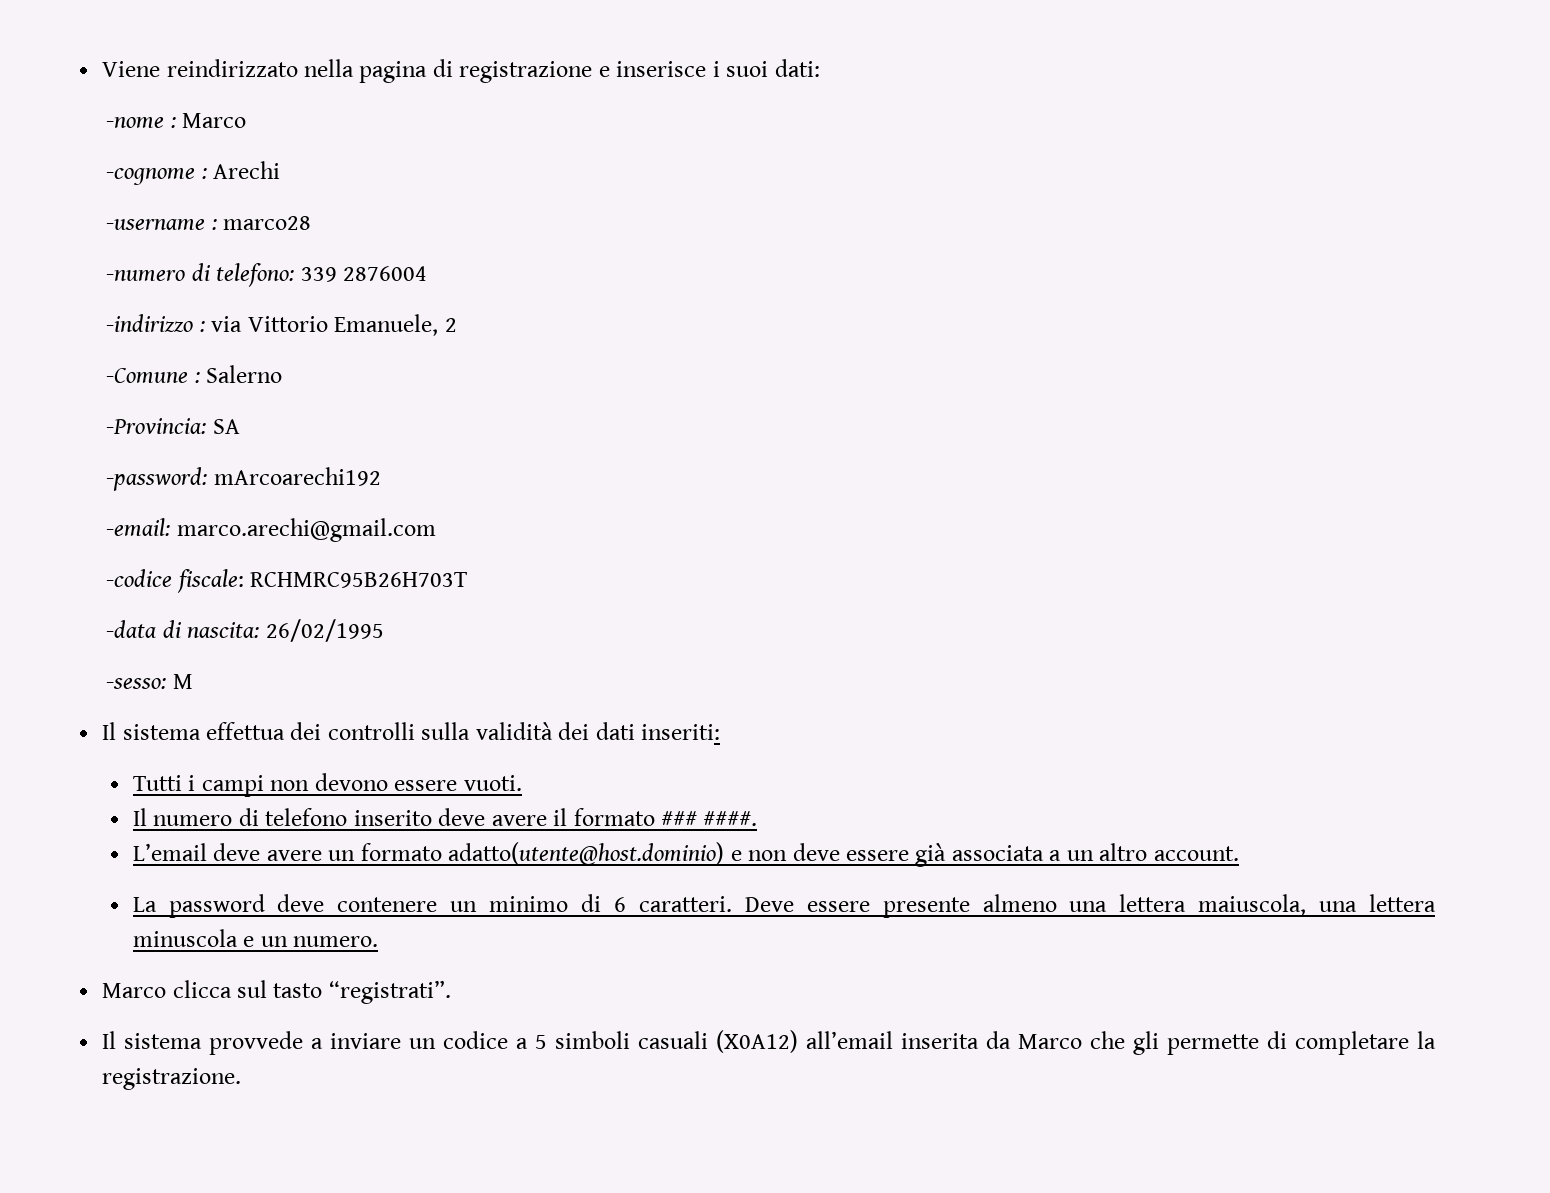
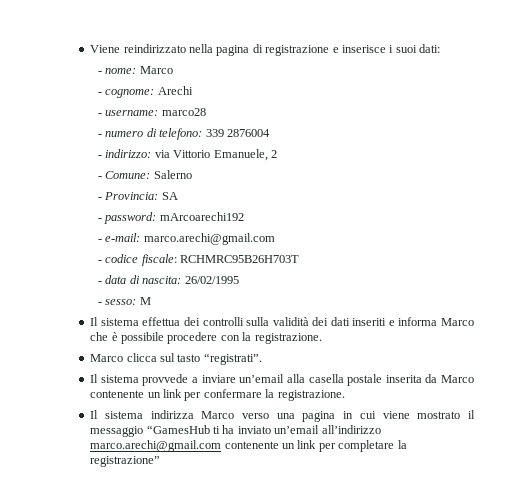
- -nome : Marco
+ - nome: Marco
- -cognome : Arechi
+ - cognome: Arechi
- -username : marco28
+ - username: marco28
- -numero di telefono: 339 2876004
+ - numero di telefono: 339 2876004
- -indirizzo : via Vittorio Emanuele, 2
+ - indirizzo: via Vittorio Emanuele, 2
- -Comune : Salerno
+ - Comune: Salerno
- -Provincia: SA
+ - Provincia: SA
- -password: mArcoarechi192
+ - password: mArcoarechi192
- -email: marco.arechi@gmail.com
+ - e-mail: marco.arechi@gmail.com
- -codice fiscale: RCHMRC95B26H703T
+ - codice fiscale: RCHMRC95B26H703T
- -data di nascita: 26/02/1995
+ - data di nascita: 26/02/1995
- -sesso: M
+ - sesso: M
- Il sistema effettua dei controlli sulla validità dei dati inseriti:
- Tutti i campi non devono essere vuoti.
- Il numero di telefono inserito deve avere il formato ### ####.
- L’email deve avere un formato adatto(utente@host.dominio) e non deve essere già associata a un altro account.
- La password deve contenere un minimo di 6 caratteri. Deve essere presente almeno una lettera maiuscola, una lettera minuscola e un numero.
+ Il sistema effettua dei controlli sulla validità dei dati inseriti e informa Marco che è possibile procedere con la registrazione.
- Il sistema provvede a inviare un codice a 5 simboli casuali (X0A12) all’email inserita da Marco che gli permette di completare la registrazione.
+ Il sistema provvede a inviare un’email alla casella postale inserita da Marco contenente un link per confermare la registrazione.
+ Il sistema indirizza Marco verso una pagina in cui viene mostrato il messaggio “GamesHub ti ha inviato un’email all’indirizzo marco.arechi@gmail.com contenente un link per completare la registrazione”

